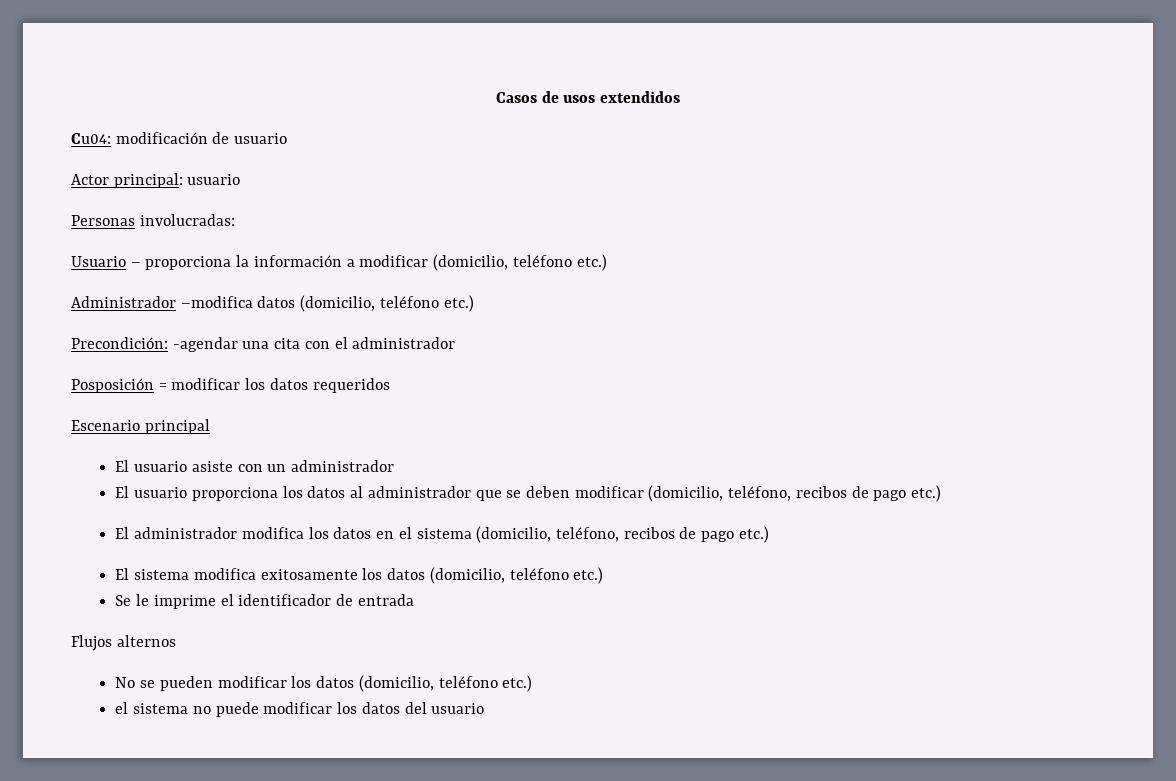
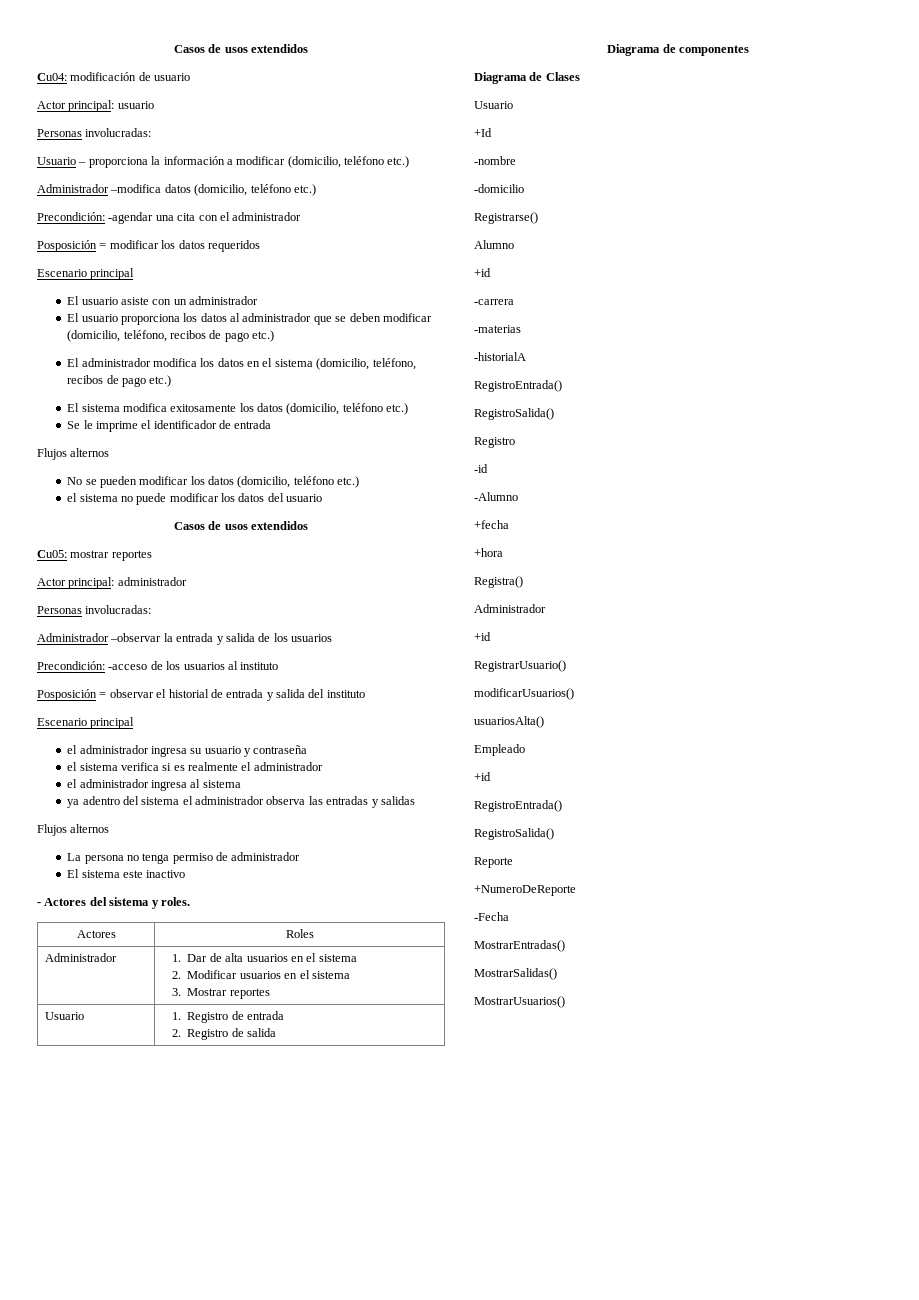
  el sistema no puede modificar los datos del usuario
+ Casos de usos extendidos
+ Cu05: mostrar reportes
+ Actor principal: administrador
+ Personas involucradas:
+ Administrador –observar la entrada y salida de los usuarios
+ Precondición: -acceso de los usuarios al instituto
+ Posposición = observar el historial de entrada y salida del instituto
+ Escenario principal
+ el administrador ingresa su usuario y contraseña
+ el sistema verifica si es realmente el administrador
+ el administrador ingresa al sistema
+ ya adentro del sistema el administrador observa las entradas y salidas
+ Flujos alternos
+ La persona no tenga permiso de administrador
+ El sistema este inactivo
+ - Actores del sistema y roles.
+ Actores | Roles
+ Administrador | 1. Dar de alta usuarios en el sistema
+ 2. Modificar usuarios en el sistema
+ 3. Mostrar reportes
+ Usuario | 1. Registro de entrada
+ 2. Registro de salida
+ Diagrama de componentes
+ Diagrama de Clases
+ Usuario
+ +Id
+ -nombre
+ -domicilio
+ Registrarse()
+ Alumno
+ +id
+ -carrera
+ -materias
+ -historialA
+ RegistroEntrada()
+ RegistroSalida()
+ Registro
+ -id
+ -Alumno
+ +fecha
+ +hora
+ Registra()
+ Administrador
+ +id
+ RegistrarUsuario()
+ modificarUsuarios()
+ usuariosAlta()
+ Empleado
+ +id
+ RegistroEntrada()
+ RegistroSalida()
+ Reporte
+ +NumeroDeReporte
+ -Fecha
+ MostrarEntradas()
+ MostrarSalidas()
+ MostrarUsuarios()

